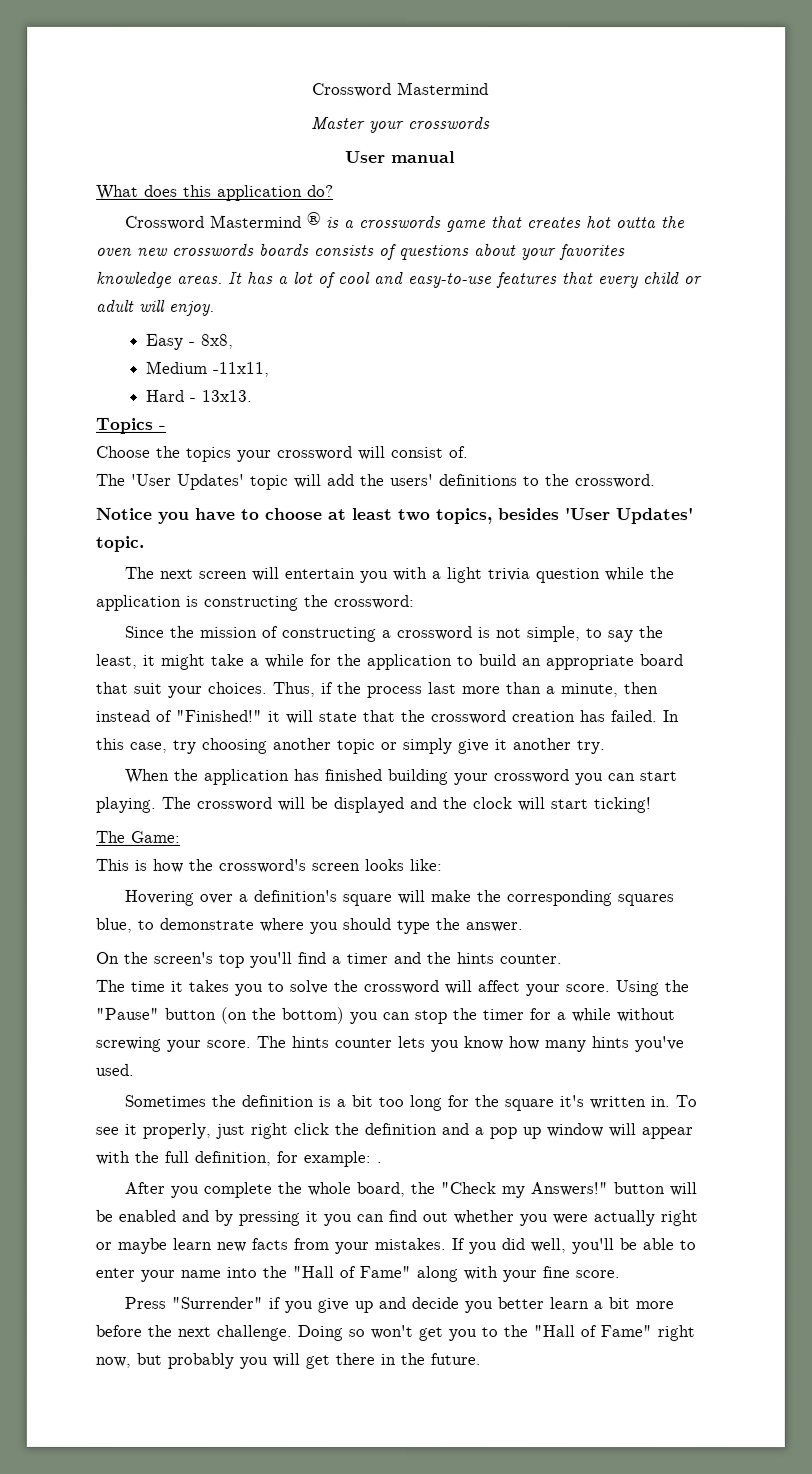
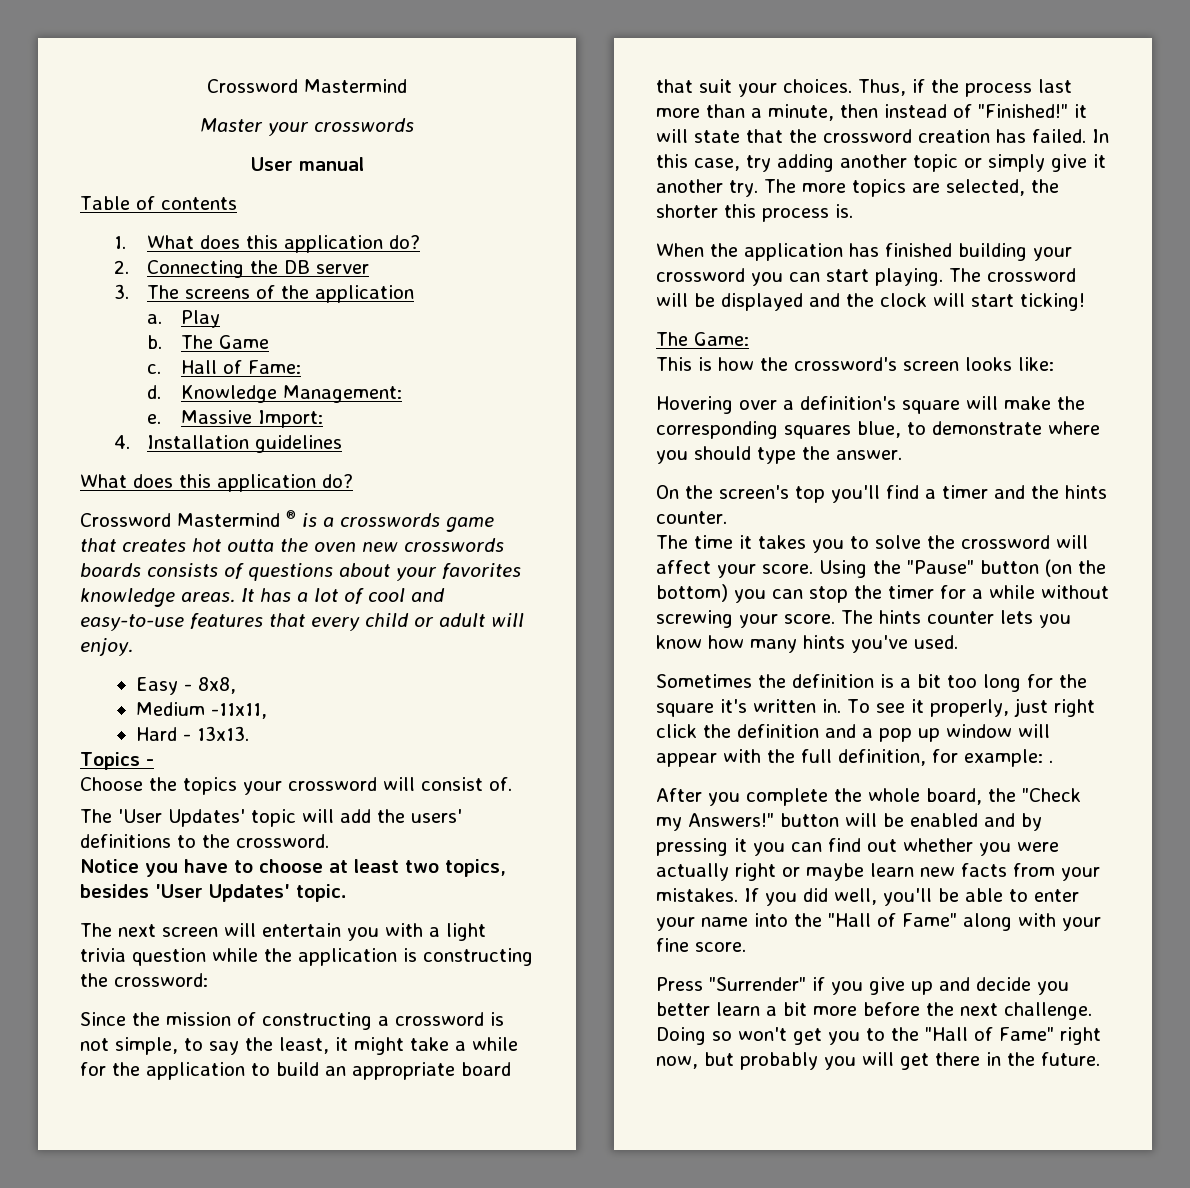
+ Table of contents
+ 1. What does this application do?
+ 2. Connecting the DB server
+ 3. The screens of the application
+ a. Play
+ b. The Game
+ c. Hall of Fame:
+ d. Knowledge Management:
+ e. Massive Import:
+ 4. Installation guidelines
- In this case, try choosing another topic or simply give it another try.
+ In this case, try adding another topic or simply give it another try. The more topics are selected, the shorter this process is.

